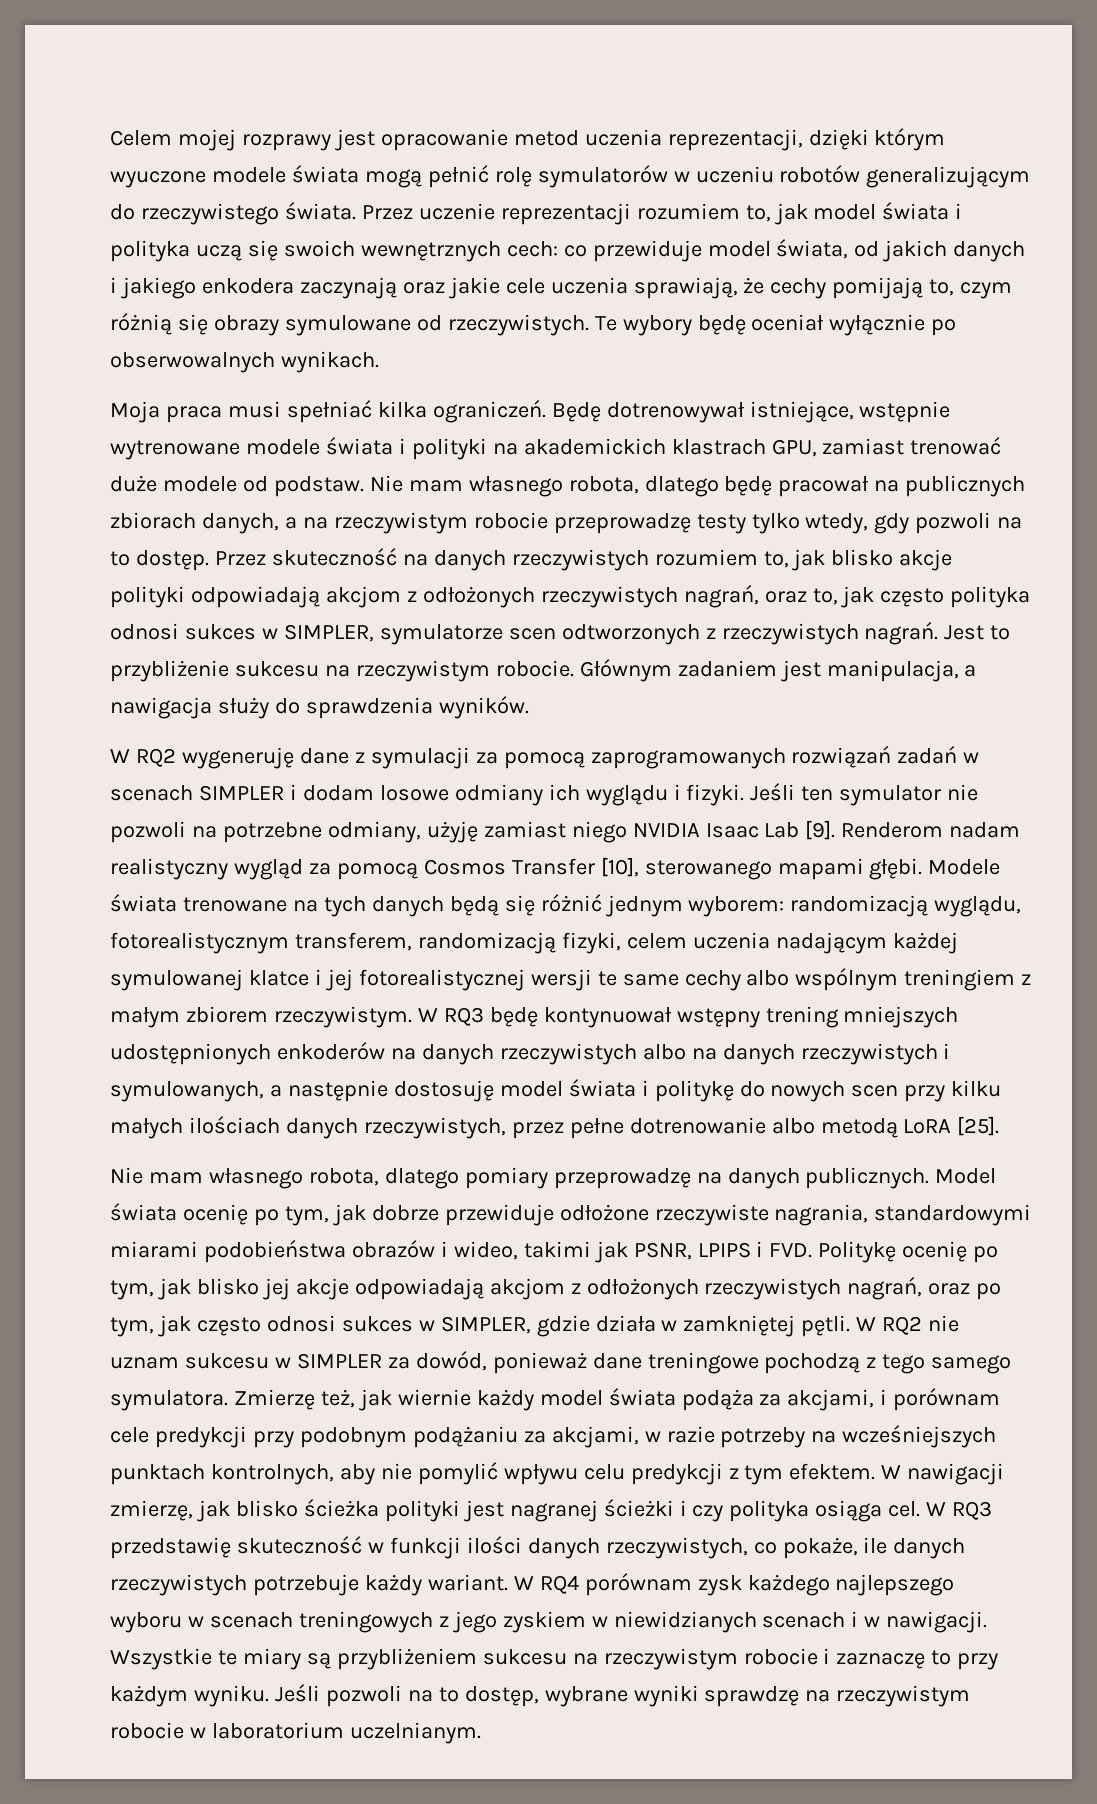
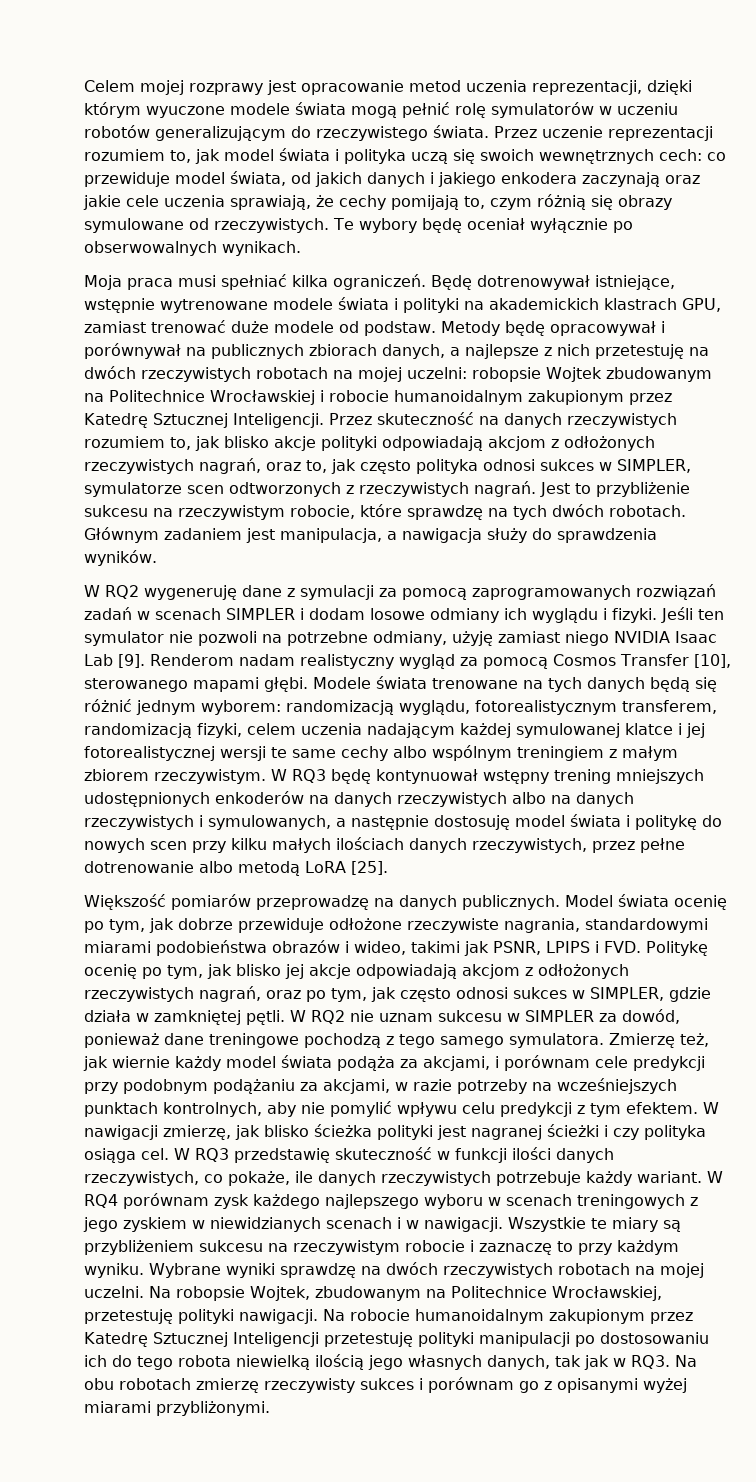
- Nie mam własnego robota, dlatego będę pracował na publicznych zbiorach danych, a na rzeczywistym robocie przeprowadzę testy tylko wtedy, gdy pozwoli na to dostęp.
+ Metody będę opracowywał i porównywał na publicznych zbiorach danych, a najlepsze z nich przetestuję na dwóch rzeczywistych robotach na mojej uczelni: robopsie Wojtek zbudowanym na Politechnice Wrocławskiej i robocie humanoidalnym zakupionym przez Katedrę Sztucznej Inteligencji.
- Jest to przybliżenie sukcesu na rzeczywistym robocie.
+ Jest to przybliżenie sukcesu na rzeczywistym robocie, które sprawdzę na tych dwóch robotach.
- Nie mam własnego robota, dlatego pomiary przeprowadzę na danych publicznych.
+ Większość pomiarów przeprowadzę na danych publicznych.
- Jeśli pozwoli na to dostęp, wybrane wyniki sprawdzę na rzeczywistym robocie w laboratorium uczelnianym.
+ Wybrane wyniki sprawdzę na dwóch rzeczywistych robotach na mojej uczelni. Na robopsie Wojtek, zbudowanym na Politechnice Wrocławskiej, przetestuję polityki nawigacji. Na robocie humanoidalnym zakupionym przez Katedrę Sztucznej Inteligencji przetestuję polityki manipulacji po dostosowaniu ich do tego robota niewielką ilością jego własnych danych, tak jak w RQ3. Na obu robotach zmierzę rzeczywisty sukces i porównam go z opisanymi wyżej miarami przybliżonymi.

